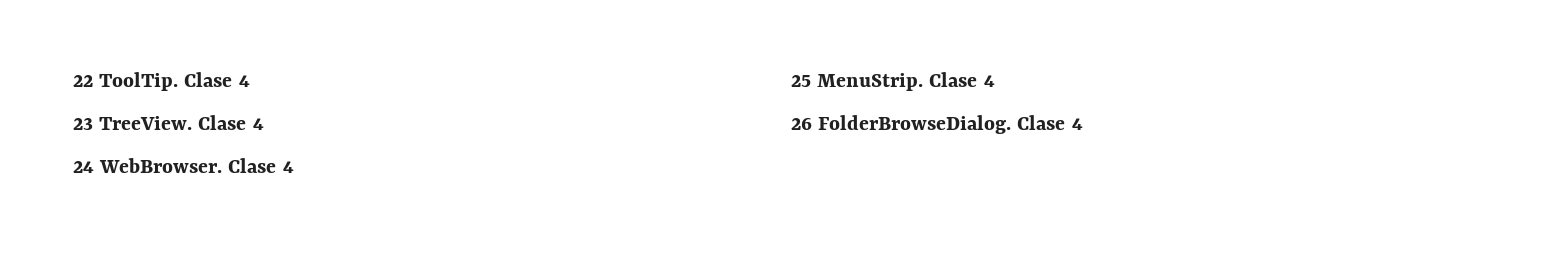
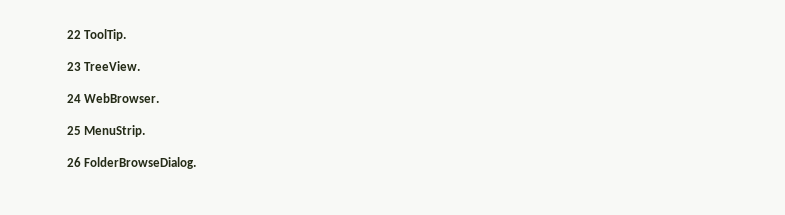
- 22 ToolTip. Clase 4
+ 22 ToolTip.
- 23 TreeView. Clase 4
+ 23 TreeView.
- 24 WebBrowser. Clase 4
+ 24 WebBrowser.
- 25 MenuStrip. Clase 4
+ 25 MenuStrip.
- 26 FolderBrowseDialog. Clase 4
+ 26 FolderBrowseDialog.

